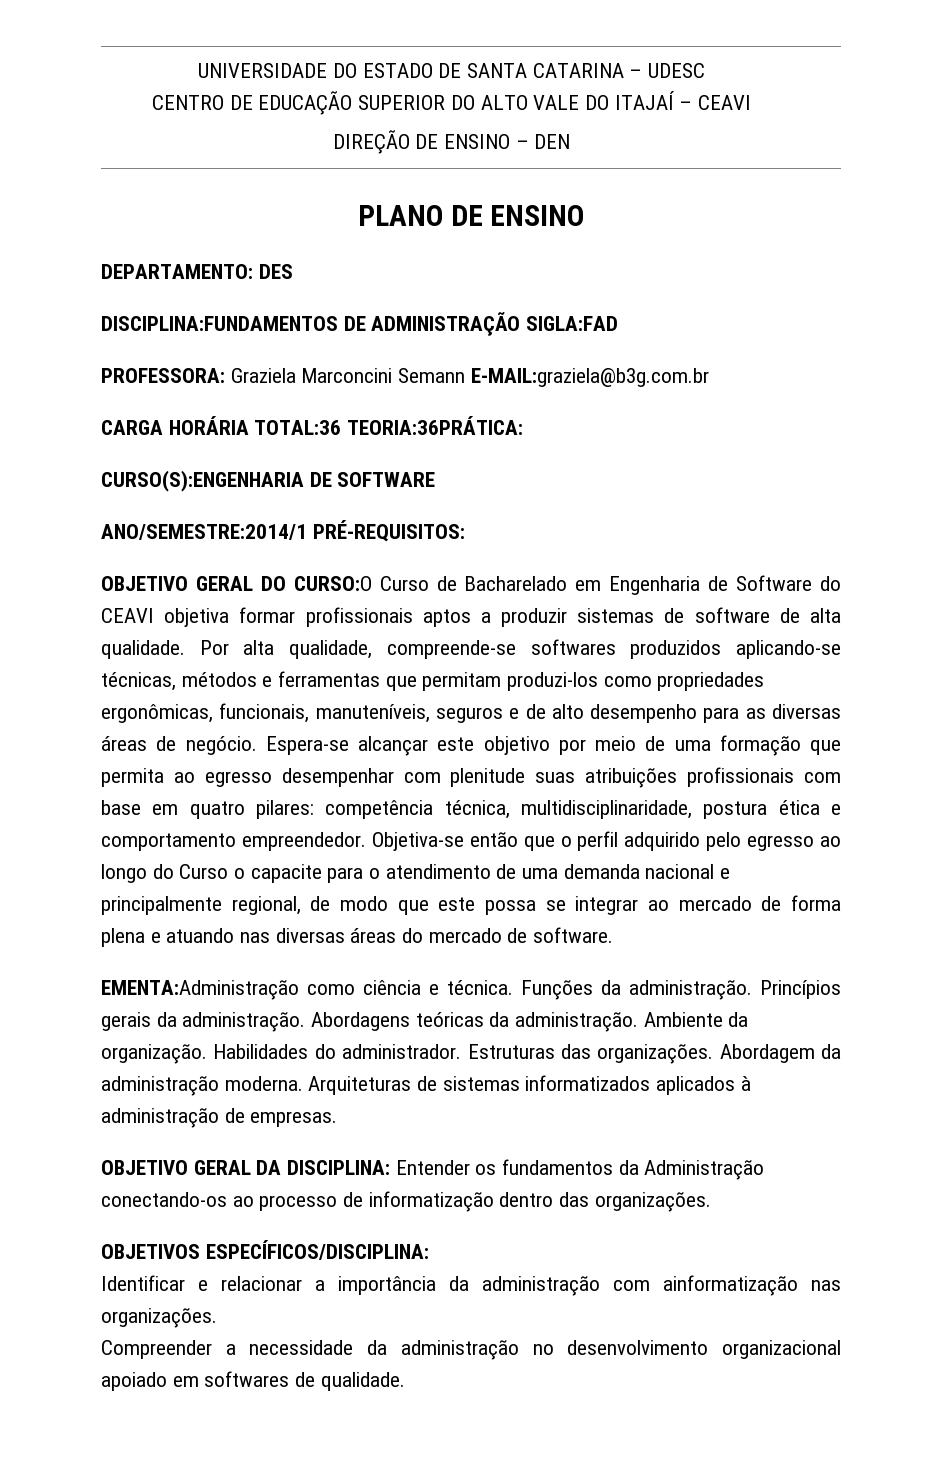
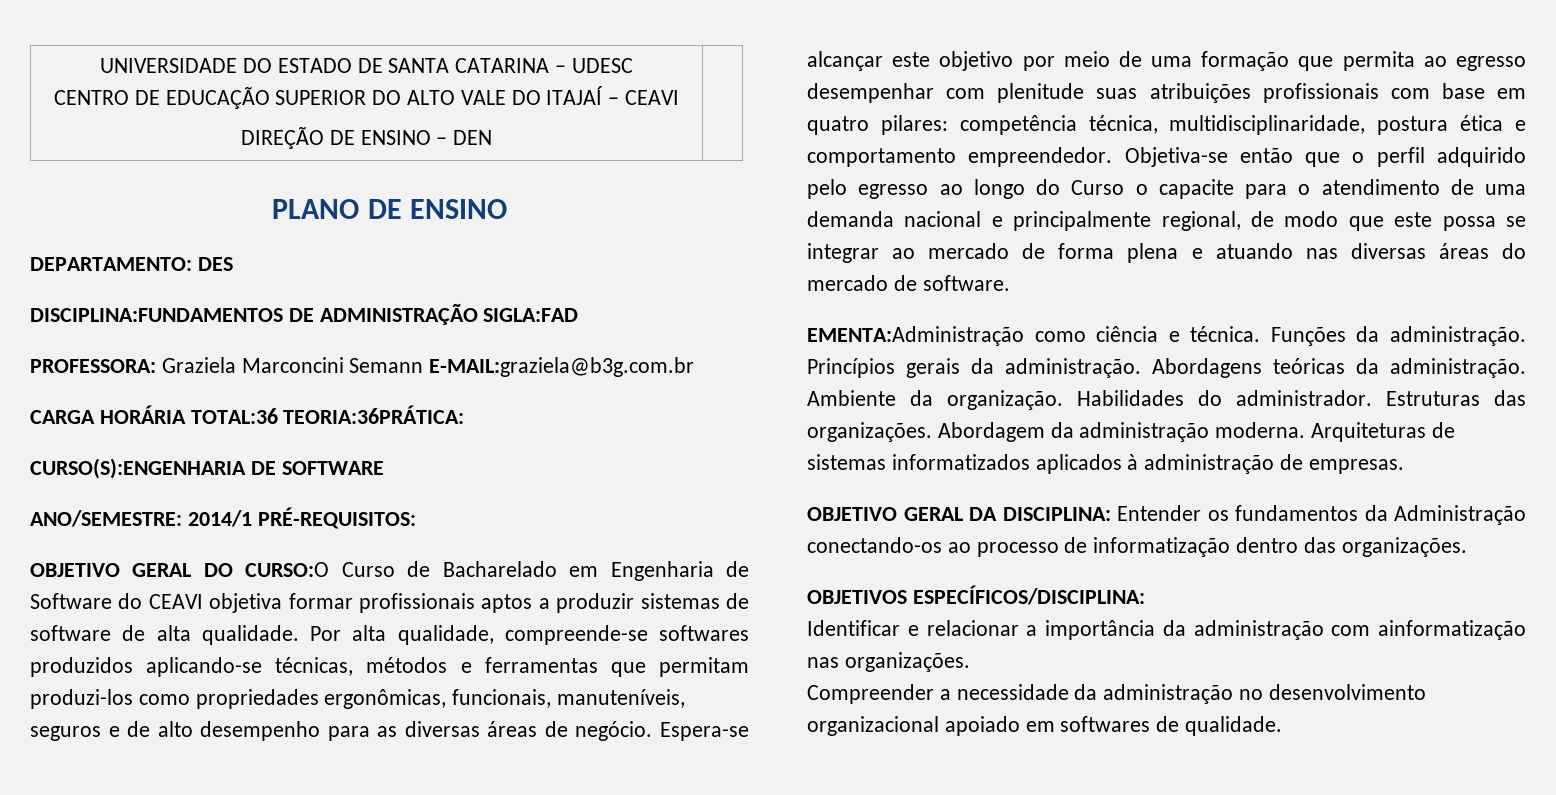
- ANO/SEMESTRE:2014/1 PRÉ-REQUISITOS:
+ ANO/SEMESTRE: 2014/1 PRÉ-REQUISITOS:

